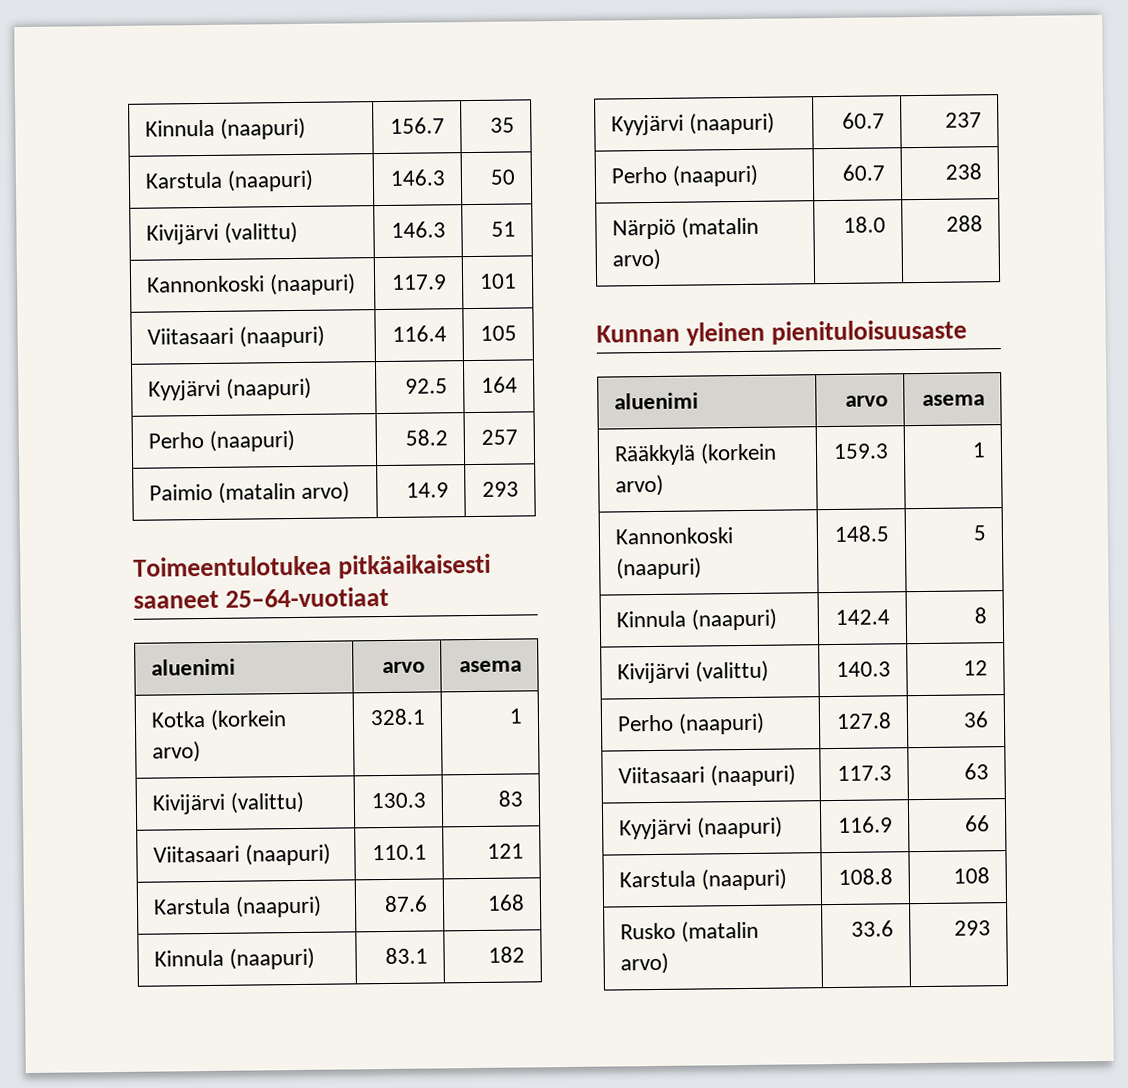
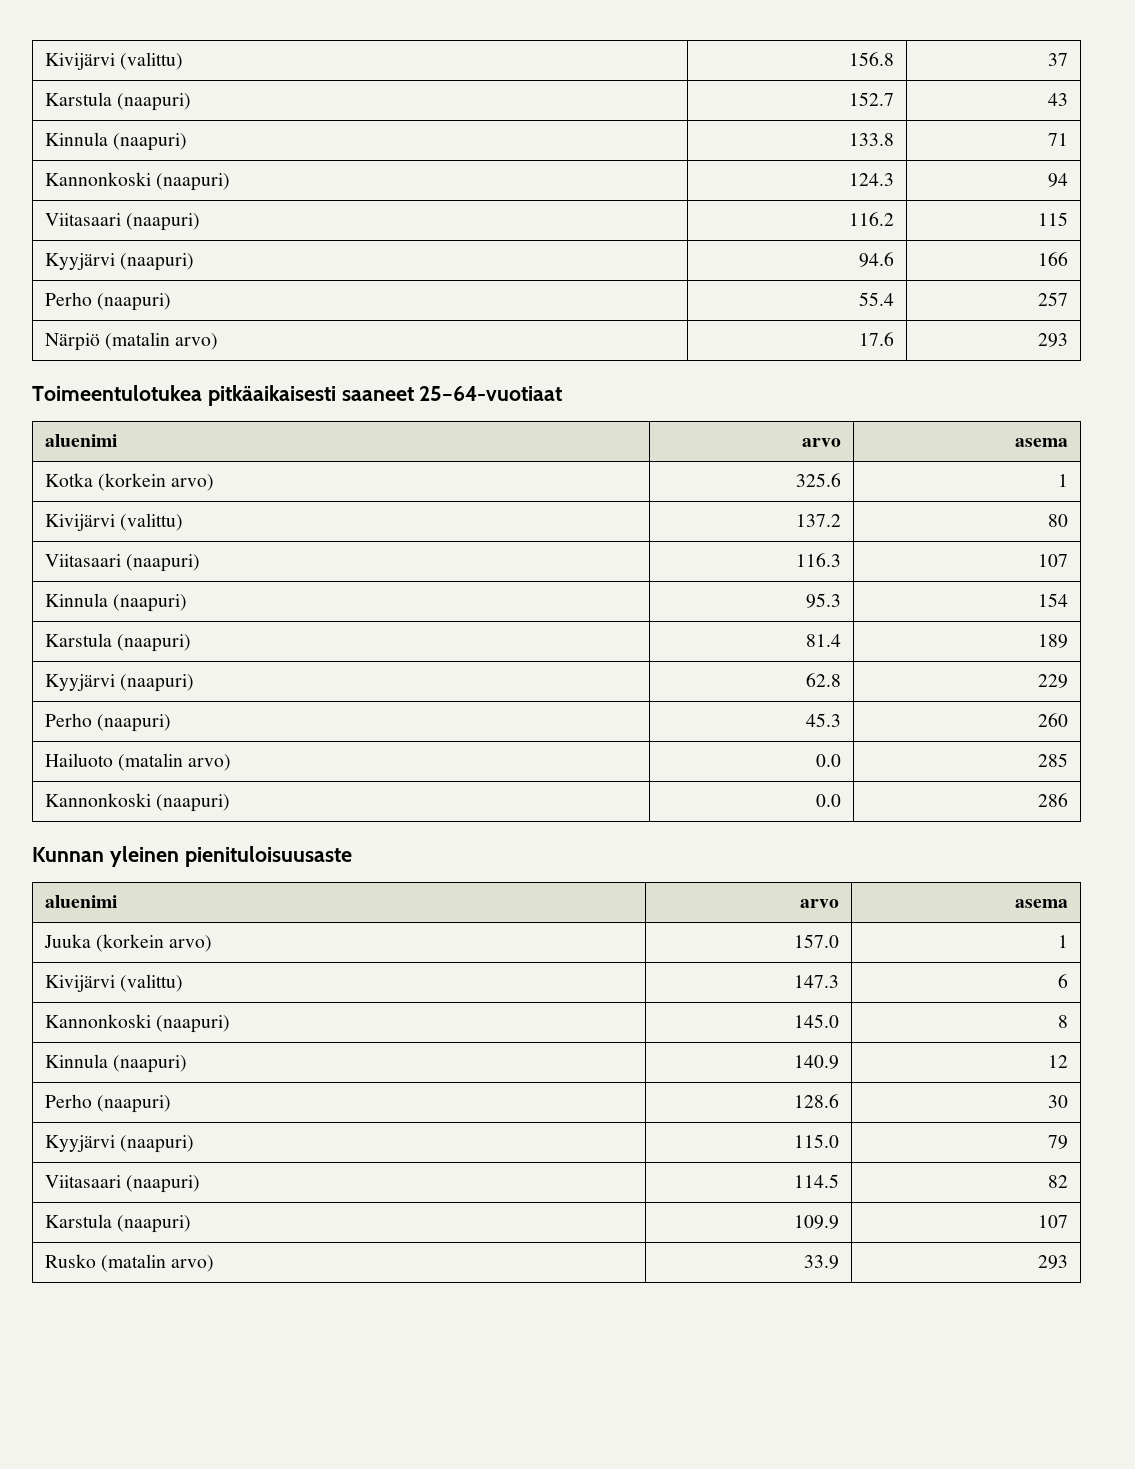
- Kinnula (naapuri) | 156.7 | 35
- Karstula (naapuri) | 146.3 | 50
- Kivijärvi (valittu) | 146.3 | 51
- Kannonkoski (naapuri) | 117.9 | 101
- Viitasaari (naapuri) | 116.4 | 105
- Kyyjärvi (naapuri) | 92.5 | 164
- Perho (naapuri) | 58.2 | 257
+ Kivijärvi (valittu) | 156.8 | 37
+ Karstula (naapuri) | 152.7 | 43
+ Kinnula (naapuri) | 133.8 | 71
+ Kannonkoski (naapuri) | 124.3 | 94
+ Viitasaari (naapuri) | 116.2 | 115
+ Kyyjärvi (naapuri) | 94.6 | 166
+ Perho (naapuri) | 55.4 | 257
- Paimio (matalin arvo) | 14.9 | 293
+ Närpiö (matalin arvo) | 17.6 | 293
- Kotka (korkein arvo) | 328.1 | 1
- Kivijärvi (valittu) | 130.3 | 83
- Viitasaari (naapuri) | 110.1 | 121
- Karstula (naapuri) | 87.6 | 168
- Kinnula (naapuri) | 83.1 | 182
- Kyyjärvi (naapuri) | 60.7 | 237
- Perho (naapuri) | 60.7 | 238
- Närpiö (matalin arvo) | 18.0 | 288
+ Kotka (korkein arvo) | 325.6 | 1
+ Kivijärvi (valittu) | 137.2 | 80
+ Viitasaari (naapuri) | 116.3 | 107
+ Kinnula (naapuri) | 95.3 | 154
+ Karstula (naapuri) | 81.4 | 189
+ Kyyjärvi (naapuri) | 62.8 | 229
+ Perho (naapuri) | 45.3 | 260
+ Hailuoto (matalin arvo) | 0.0 | 285
+ Kannonkoski (naapuri) | 0.0 | 286
- Rääkkylä (korkein arvo) | 159.3 | 1
- Kannonkoski (naapuri) | 148.5 | 5
- Kinnula (naapuri) | 142.4 | 8
- Kivijärvi (valittu) | 140.3 | 12
- Perho (naapuri) | 127.8 | 36
- Viitasaari (naapuri) | 117.3 | 63
- Kyyjärvi (naapuri) | 116.9 | 66
- Karstula (naapuri) | 108.8 | 108
+ Juuka (korkein arvo) | 157.0 | 1
+ Kivijärvi (valittu) | 147.3 | 6
+ Kannonkoski (naapuri) | 145.0 | 8
+ Kinnula (naapuri) | 140.9 | 12
+ Perho (naapuri) | 128.6 | 30
+ Kyyjärvi (naapuri) | 115.0 | 79
+ Viitasaari (naapuri) | 114.5 | 82
+ Karstula (naapuri) | 109.9 | 107
- Rusko (matalin arvo) | 33.6 | 293
+ Rusko (matalin arvo) | 33.9 | 293

